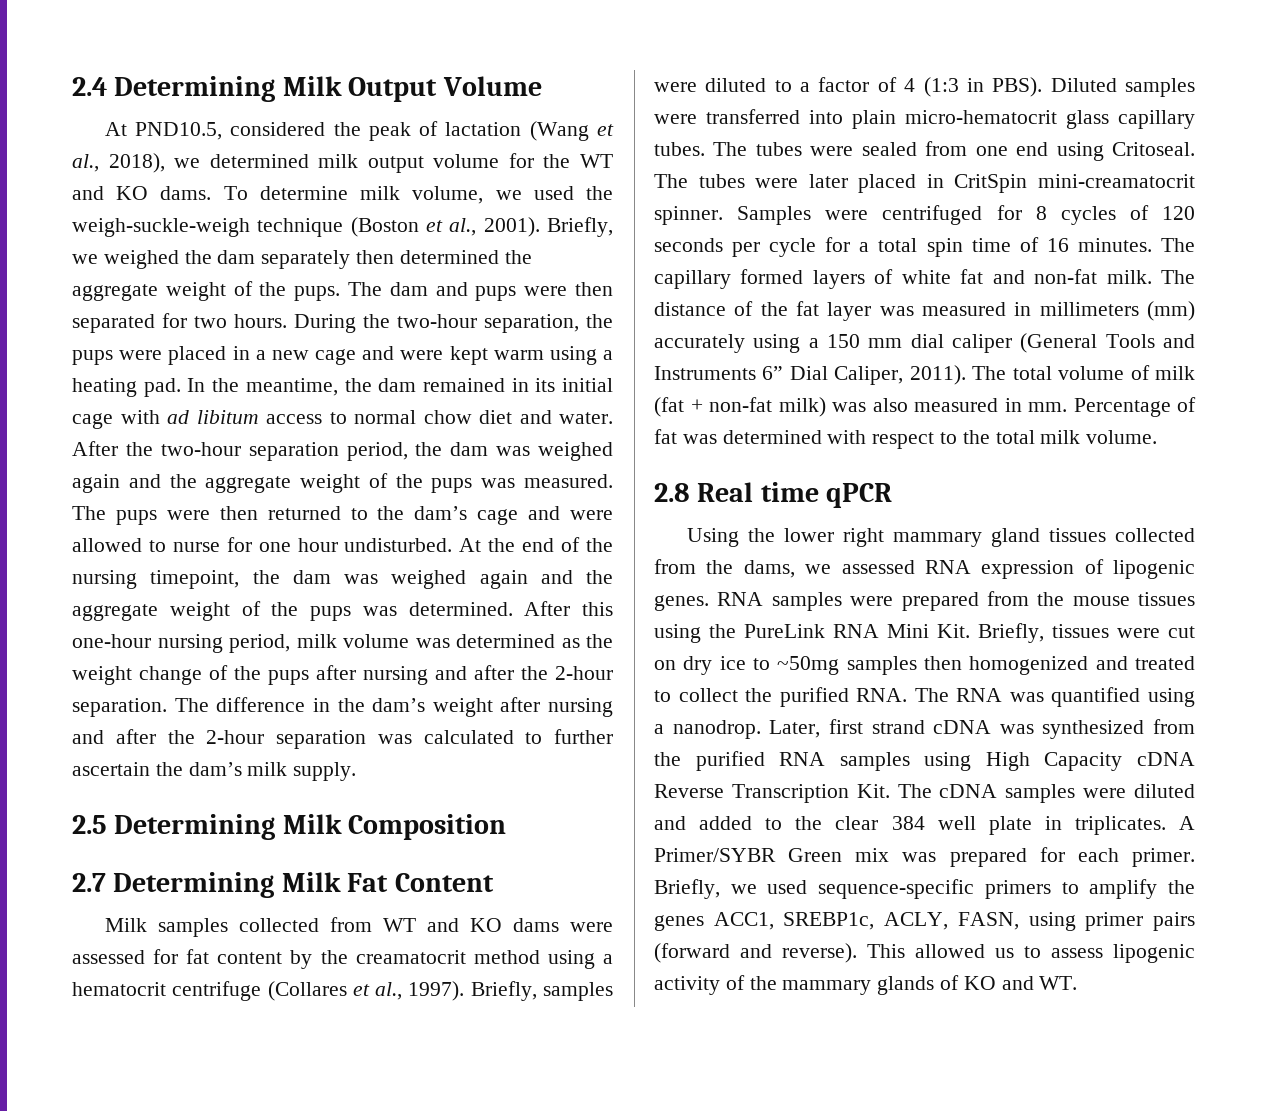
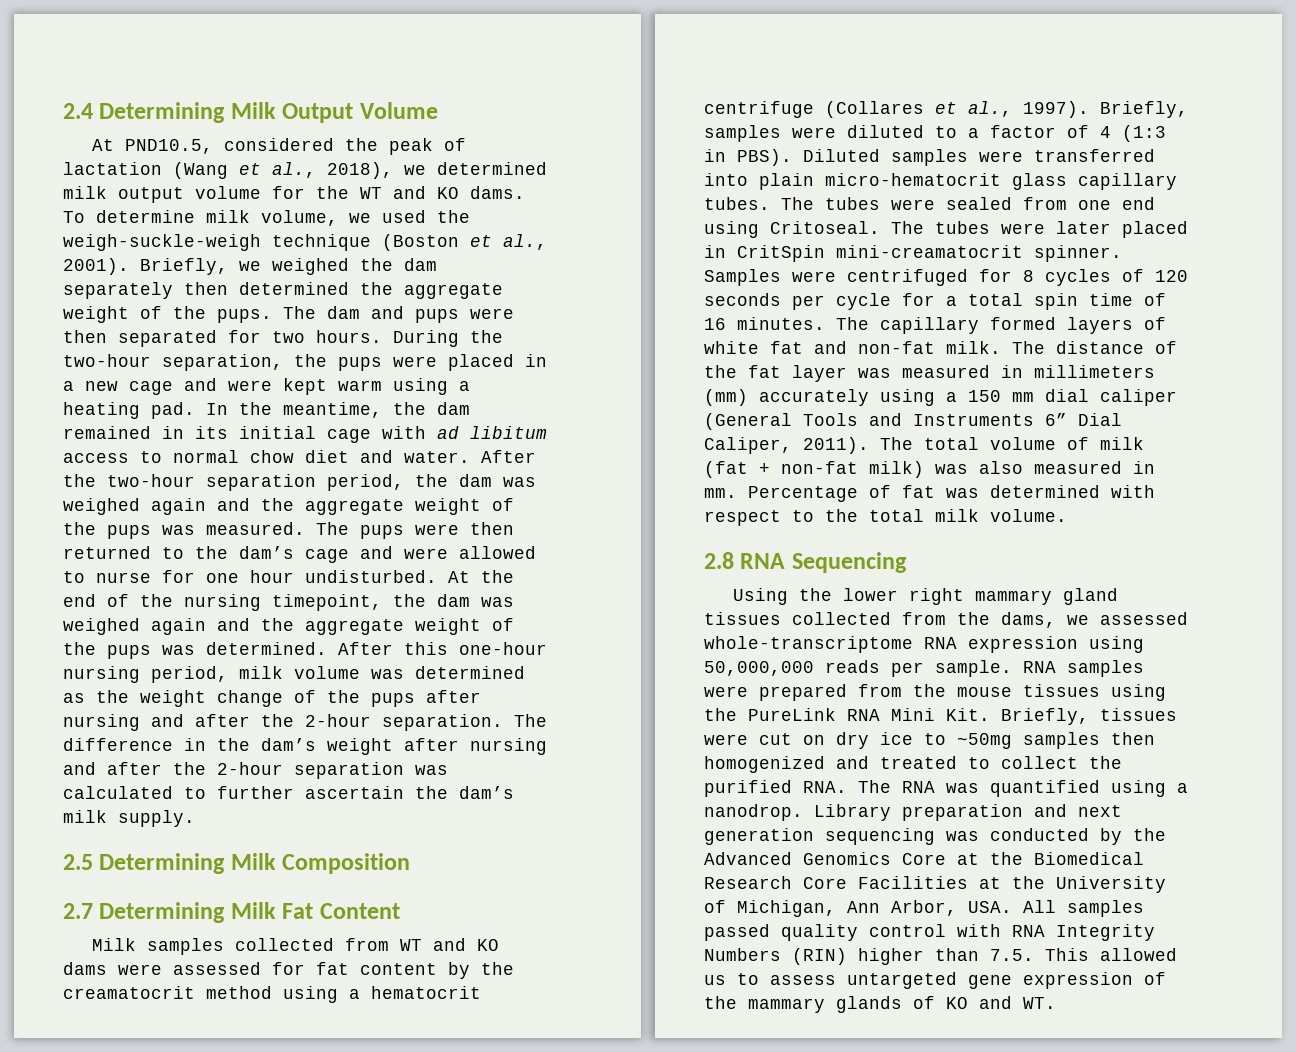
- 2.8 Real time qPCR
+ 2.8 RNA Sequencing
- Using the lower right mammary gland tissues collected from the dams, we assessed RNA expression of lipogenic genes.
+ Using the lower right mammary gland tissues collected from the dams, we assessed whole-transcriptome RNA expression using 50,000,000 reads per sample.
- Later, first strand cDNA was synthesized from the purified RNA samples using High Capacity cDNA Reverse Transcription Kit. The cDNA samples were diluted and added to the clear 384 well plate in triplicates. A Primer/SYBR Green mix was prepared for each primer. Briefly, we used sequence-specific primers to amplify the genes ACC1, SREBP1c, ACLY, FASN, using primer pairs (forward and reverse). This allowed us to assess lipogenic activity of the mammary glands of KO and WT.
+ Library preparation and next generation sequencing was conducted by the Advanced Genomics Core at the Biomedical Research Core Facilities at the University of Michigan, Ann Arbor, USA. All samples passed quality control with RNA Integrity Numbers (RIN) higher than 7.5. This allowed us to assess untargeted gene expression of the mammary glands of KO and WT.

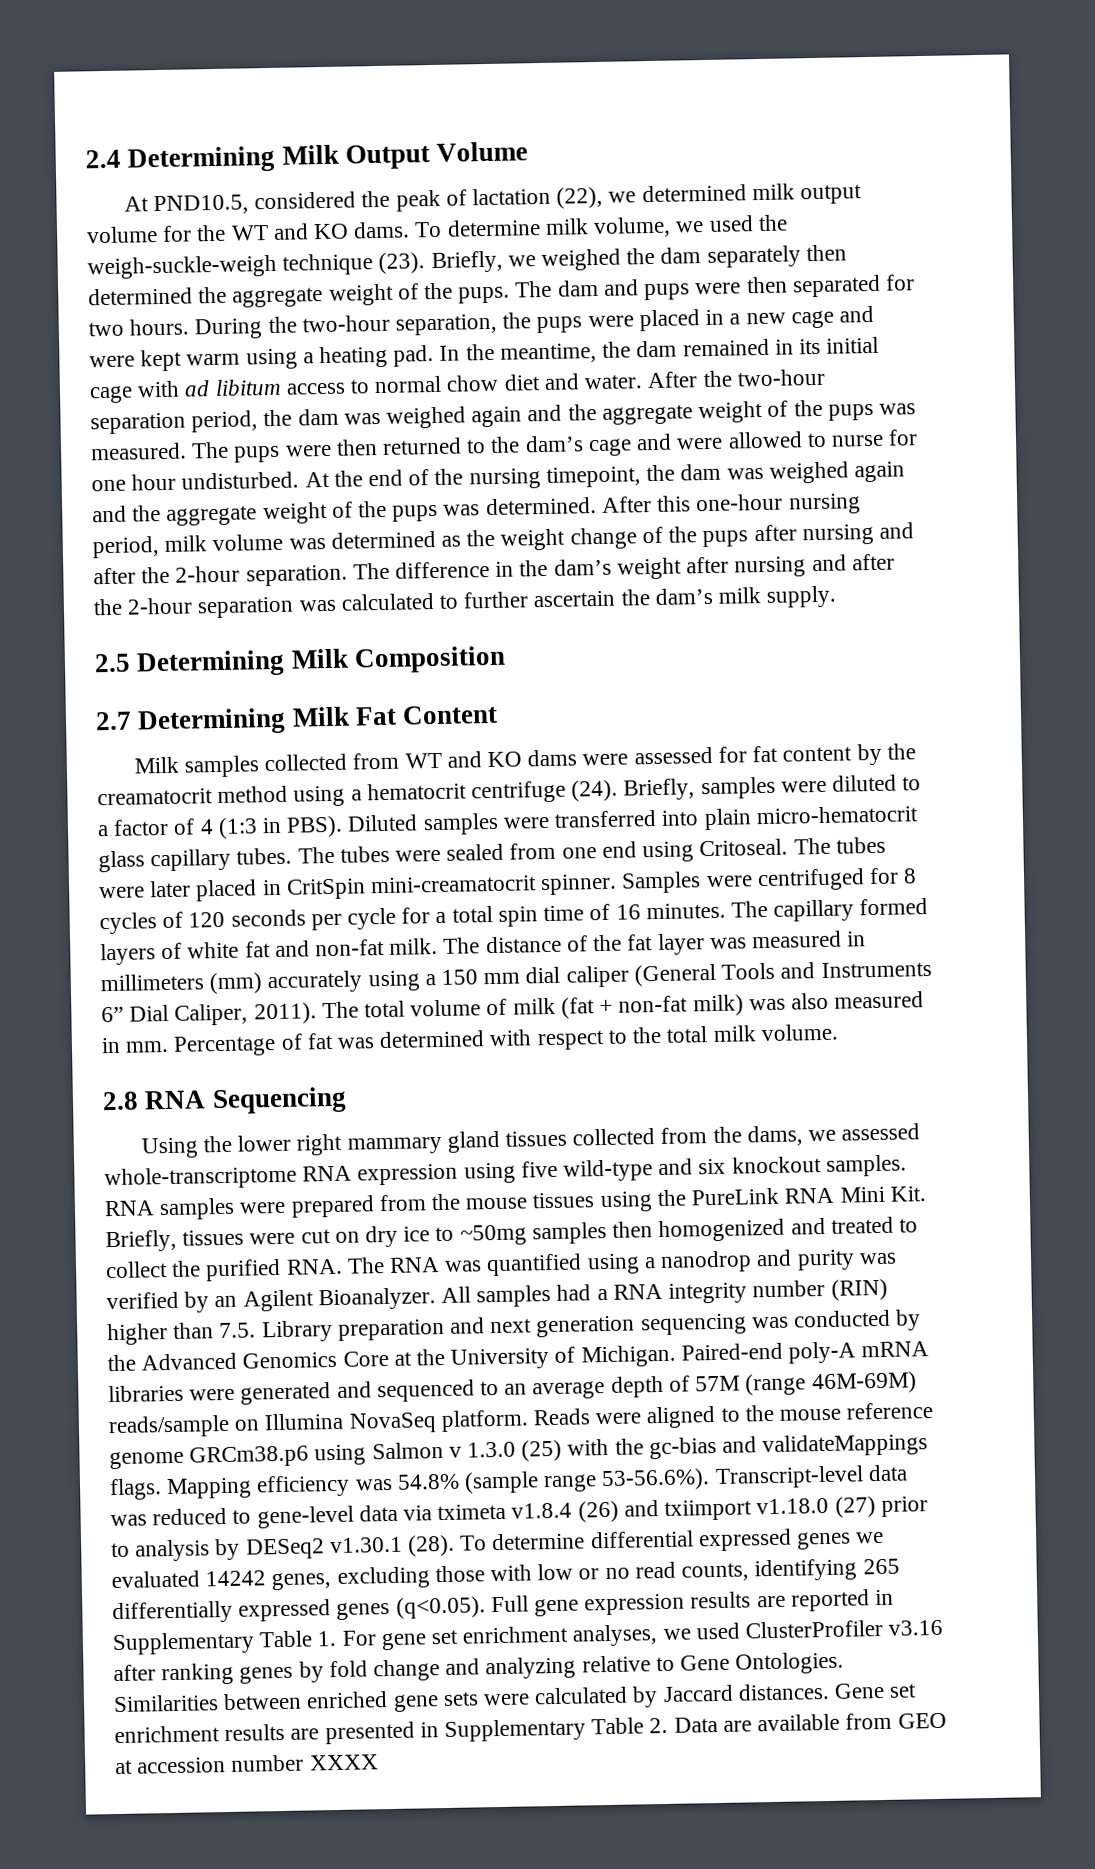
- At PND10.5, considered the peak of lactation (Wang et al., 2018), we determined milk output volume for the WT and KO dams.
+ At PND10.5, considered the peak of lactation (22), we determined milk output volume for the WT and KO dams.
- To determine milk volume, we used the weigh-suckle-weigh technique (Boston et al., 2001).
+ To determine milk volume, we used the weigh-suckle-weigh technique (23).
- Milk samples collected from WT and KO dams were assessed for fat content by the creamatocrit method using a hematocrit centrifuge (Collares et al., 1997).
+ Milk samples collected from WT and KO dams were assessed for fat content by the creamatocrit method using a hematocrit centrifuge (24).
- Using the lower right mammary gland tissues collected from the dams, we assessed whole-transcriptome RNA expression using 50,000,000 reads per sample.
+ Using the lower right mammary gland tissues collected from the dams, we assessed whole-transcriptome RNA expression using five wild-type and six knockout samples.
- RNA samples were prepared from the mouse tissues using the PureLink RNA Mini Kit. Briefly, tissues were cut on dry ice to ~50mg samples then homogenized and treated to collect the purified RNA. The RNA was quantified using a nanodrop. Library preparation and next generation sequencing was conducted by the Advanced Genomics Core at the Biomedical Research Core Facilities at the University of Michigan, Ann Arbor, USA. All samples passed quality control with RNA Integrity Numbers (RIN) higher than 7.5. This allowed us to assess untargeted gene expression of the mammary glands of KO and WT.
+ RNA samples were prepared from the mouse tissues using the PureLink RNA Mini Kit. Briefly, tissues were cut on dry ice to ~50mg samples then homogenized and treated to collect the purified RNA. The RNA was quantified using a nanodrop and purity was verified by an Agilent Bioanalyzer. All samples had a RNA integrity number (RIN) higher than 7.5. Library preparation and next generation sequencing was conducted by the Advanced Genomics Core at the University of Michigan. Paired-end poly-A mRNA libraries were generated and sequenced to an average depth of 57M (range 46M-69M) reads/sample on Illumina NovaSeq platform. Reads were aligned to the mouse reference genome GRCm38.p6 using Salmon v 1.3.0 (25) with the gc-bias and validateMappings flags. Mapping efficiency was 54.8% (sample range 53-56.6%). Transcript-level data was reduced to gene-level data via tximeta v1.8.4 (26) and txiimport v1.18.0 (27) prior to analysis by DESeq2 v1.30.1 (28). To determine differential expressed genes we evaluated 14242 genes, excluding those with low or no read counts, identifying 265 differentially expressed genes (q<0.05). Full gene expression results are reported in Supplementary Table 1. For gene set enrichment analyses, we used ClusterProfiler v3.16 after ranking genes by fold change and analyzing relative to Gene Ontologies. Similarities between enriched gene sets were calculated by Jaccard distances. Gene set enrichment results are presented in Supplementary Table 2. Data are available from GEO at accession number XXXX

